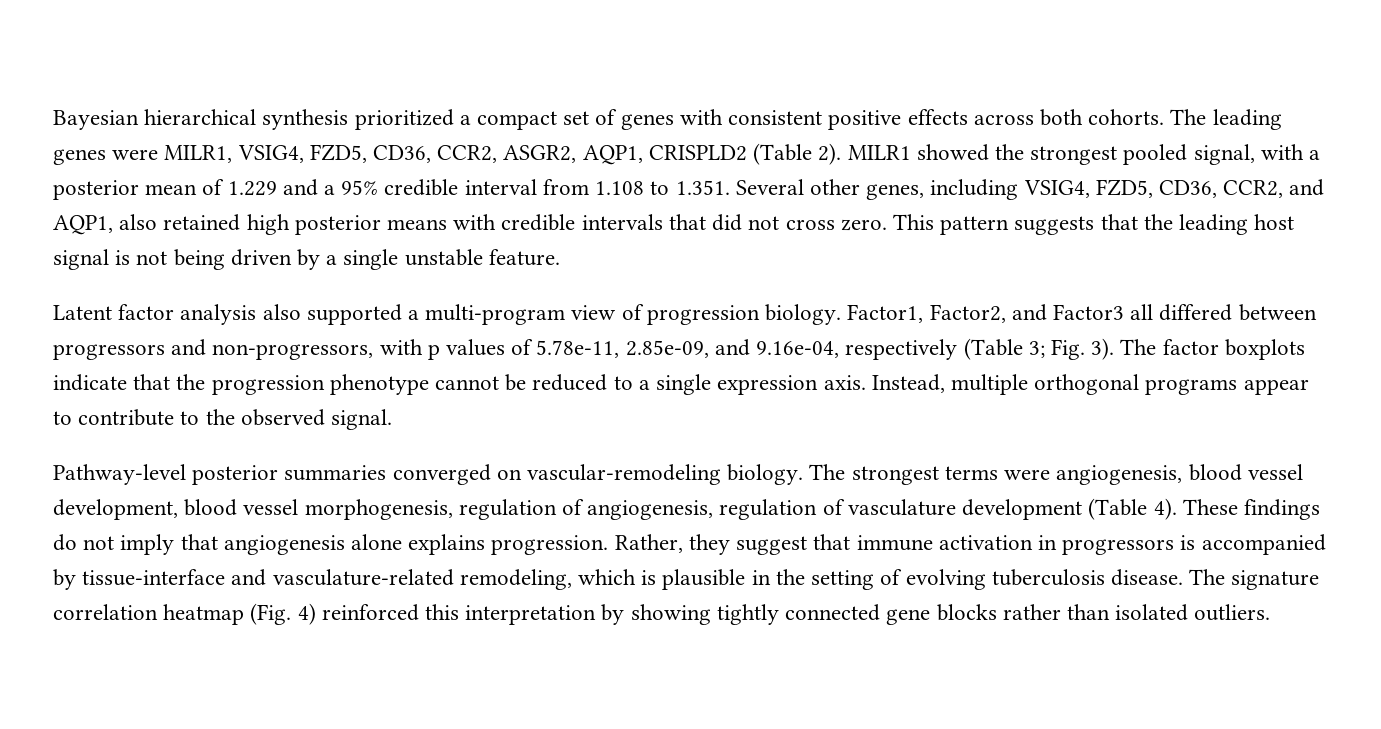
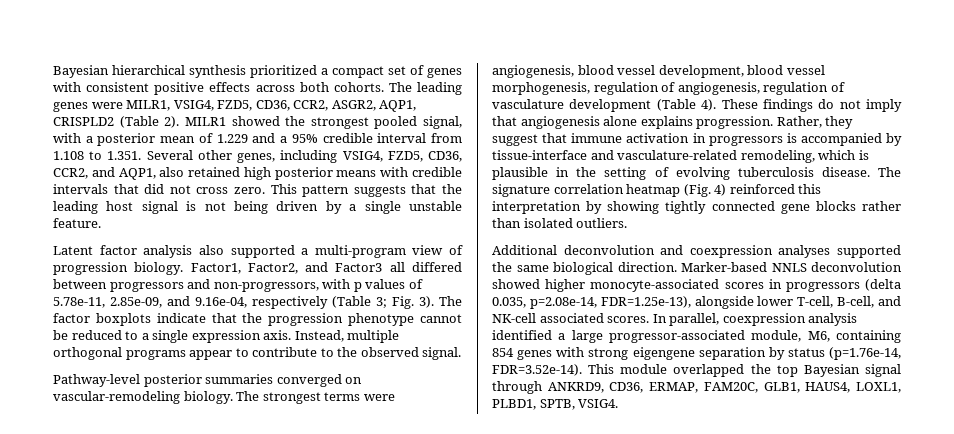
+ Additional deconvolution and coexpression analyses supported the same biological direction. Marker-based NNLS deconvolution showed higher monocyte-associated scores in progressors (delta 0.035, p=2.08e-14, FDR=1.25e-13), alongside lower T-cell, B-cell, and NK-cell associated scores. In parallel, coexpression analysis identified a large progressor-associated module, M6, containing 854 genes with strong eigengene separation by status (p=1.76e-14, FDR=3.52e-14). This module overlapped the top Bayesian signal through ANKRD9, CD36, ERMAP, FAM20C, GLB1, HAUS4, LOXL1, PLBD1, SPTB, VSIG4.

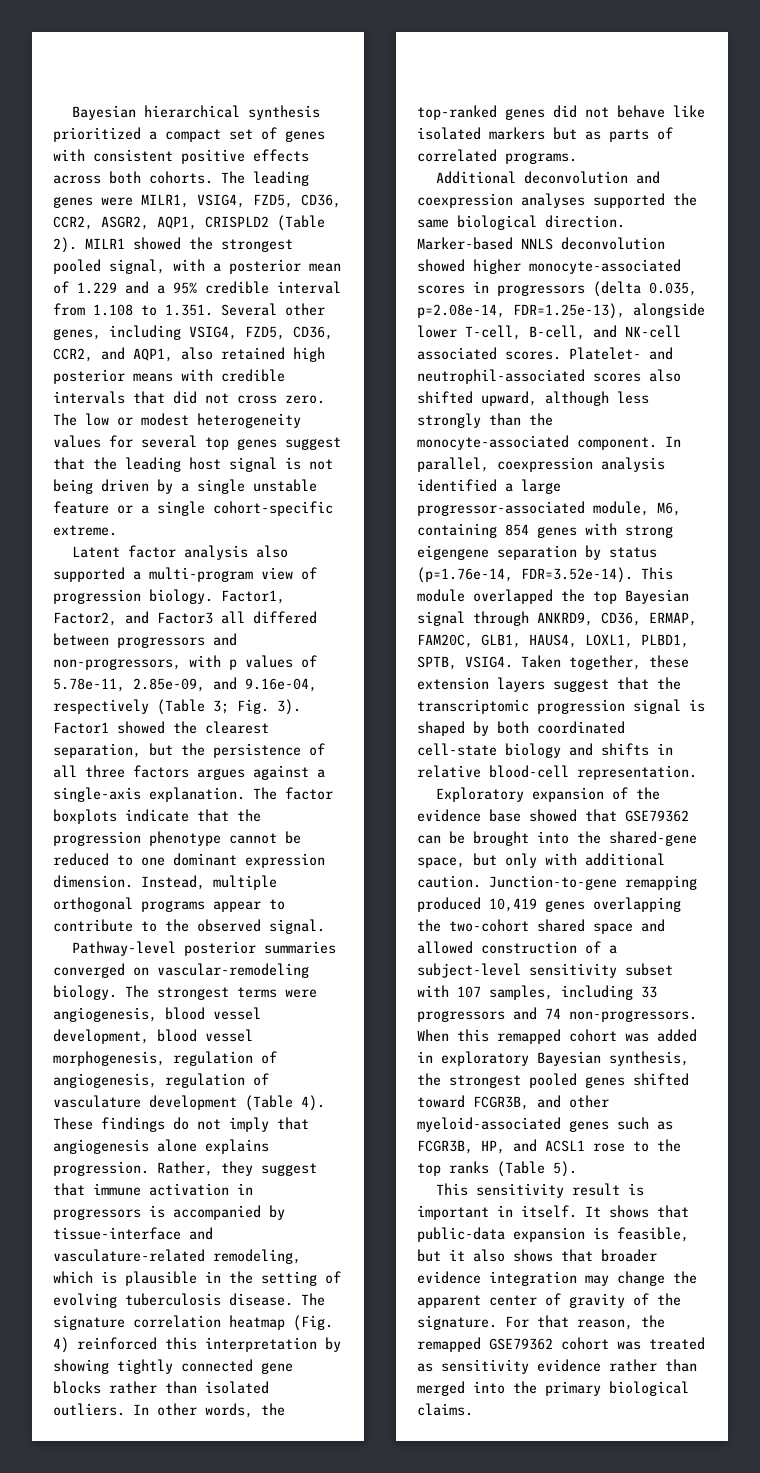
- This pattern suggests that the leading host signal is not being driven by a single unstable feature.
+ The low or modest heterogeneity values for several top genes suggest that the leading host signal is not being driven by a single unstable feature or a single cohort-specific extreme.
+ Factor1 showed the clearest separation, but the persistence of all three factors argues against a single-axis explanation.
- The factor boxplots indicate that the progression phenotype cannot be reduced to a single expression axis.
+ The factor boxplots indicate that the progression phenotype cannot be reduced to one dominant expression dimension.
+ In other words, the top-ranked genes did not behave like isolated markers but as parts of correlated programs.
+ Platelet- and neutrophil-associated scores also shifted upward, although less strongly than the monocyte-associated component.
+ Taken together, these extension layers suggest that the transcriptomic progression signal is shaped by both coordinated cell-state biology and shifts in relative blood-cell representation.
+ Exploratory expansion of the evidence base showed that GSE79362 can be brought into the shared-gene space, but only with additional caution. Junction-to-gene remapping produced 10,419 genes overlapping the two-cohort shared space and allowed construction of a subject-level sensitivity subset with 107 samples, including 33 progressors and 74 non-progressors. When this remapped cohort was added in exploratory Bayesian synthesis, the strongest pooled genes shifted toward FCGR3B, and other myeloid-associated genes such as FCGR3B, HP, and ACSL1 rose to the top ranks (Table 5).
+ This sensitivity result is important in itself. It shows that public-data expansion is feasible, but it also shows that broader evidence integration may change the apparent center of gravity of the signature. For that reason, the remapped GSE79362 cohort was treated as sensitivity evidence rather than merged into the primary biological claims.

